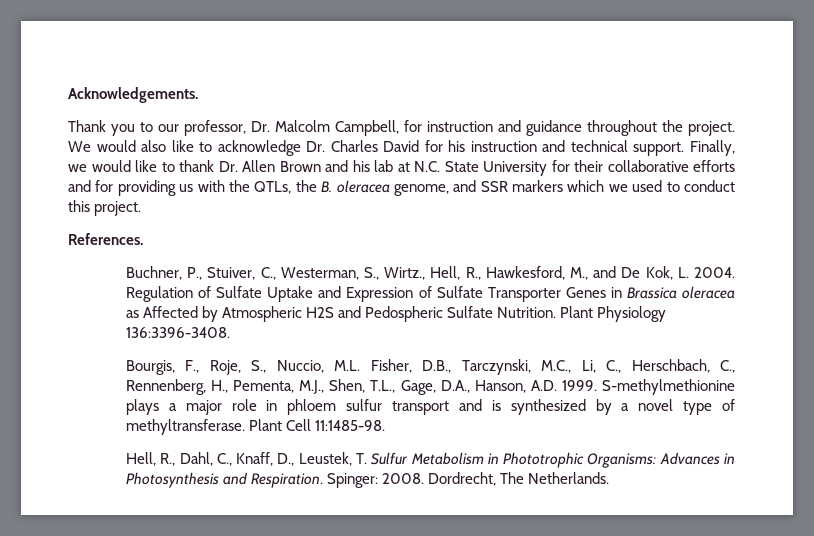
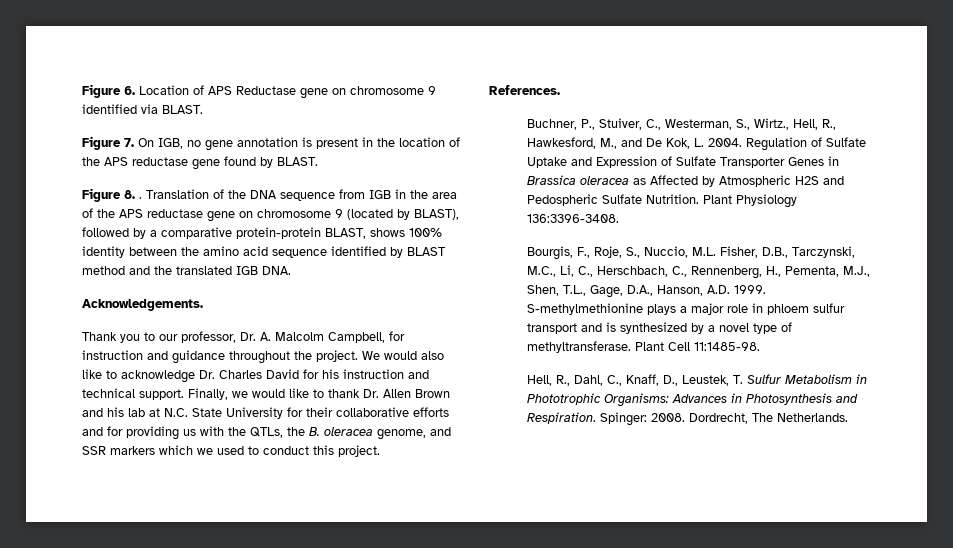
+ Figure 6. Location of APS Reductase gene on chromosome 9 identified via BLAST.
+ Figure 7. On IGB, no gene annotation is present in the location of the APS reductase gene found by BLAST.
+ Figure 8. . Translation of the DNA sequence from IGB in the area of the APS reductase gene on chromosome 9 (located by BLAST), followed by a comparative protein-protein BLAST, shows 100% identity between the amino acid sequence identified by BLAST method and the translated IGB DNA.
- Thank you to our professor, Dr. Malcolm Campbell, for instruction and guidance throughout the project.
+ Thank you to our professor, Dr. A. Malcolm Campbell, for instruction and guidance throughout the project.

